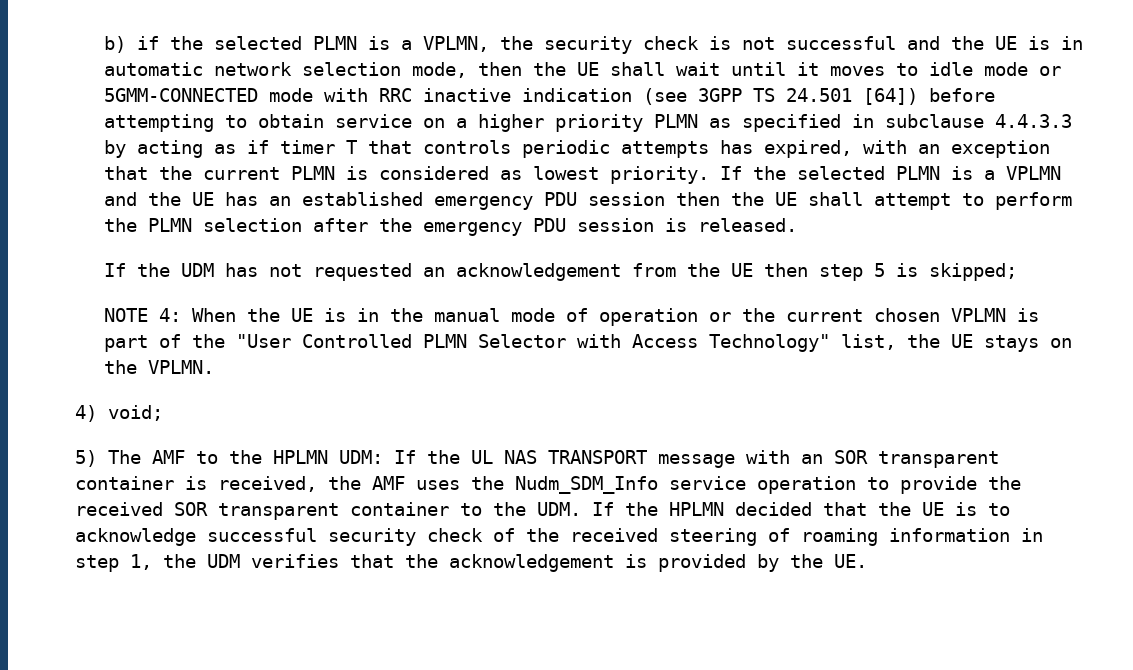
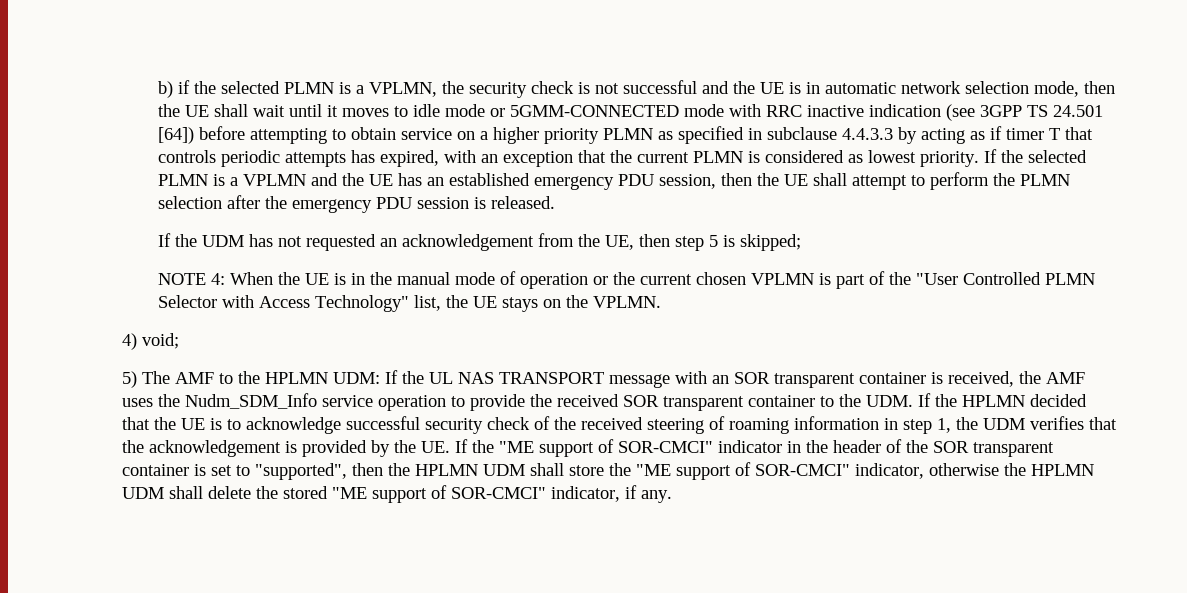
- If the selected PLMN is a VPLMN and the UE has an established emergency PDU session then the UE shall attempt to perform the PLMN selection after the emergency PDU session is released.
+ If the selected PLMN is a VPLMN and the UE has an established emergency PDU session, then the UE shall attempt to perform the PLMN selection after the emergency PDU session is released.
- If the UDM has not requested an acknowledgement from the UE then step 5 is skipped;
+ If the UDM has not requested an acknowledgement from the UE, then step 5 is skipped;
- If the UL NAS TRANSPORT message with an SOR transparent container is received, the AMF uses the Nudm_SDM_Info service operation to provide the received SOR transparent container to the UDM. If the HPLMN decided that the UE is to acknowledge successful security check of the received steering of roaming information in step 1, the UDM verifies that the acknowledgement is provided by the UE.
+ If the UL NAS TRANSPORT message with an SOR transparent container is received, the AMF uses the Nudm_SDM_Info service operation to provide the received SOR transparent container to the UDM. If the HPLMN decided that the UE is to acknowledge successful security check of the received steering of roaming information in step 1, the UDM verifies that the acknowledgement is provided by the UE. If the "ME support of SOR-CMCI" indicator in the header of the SOR transparent container is set to "supported", then the HPLMN UDM shall store the "ME support of SOR-CMCI" indicator, otherwise the HPLMN UDM shall delete the stored "ME support of SOR-CMCI" indicator, if any.

